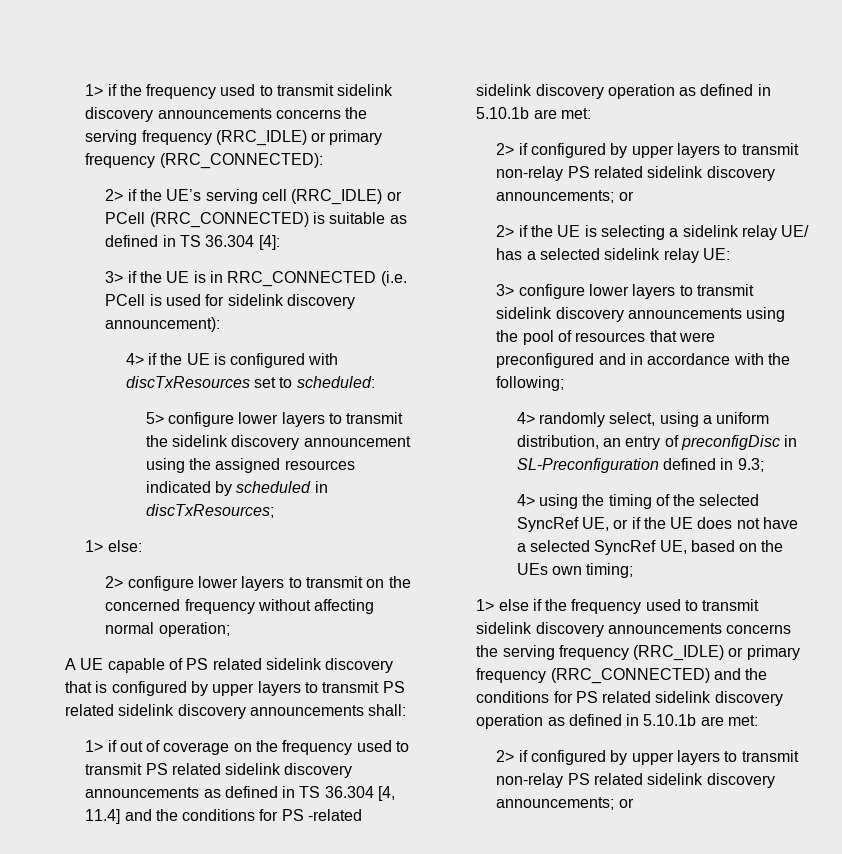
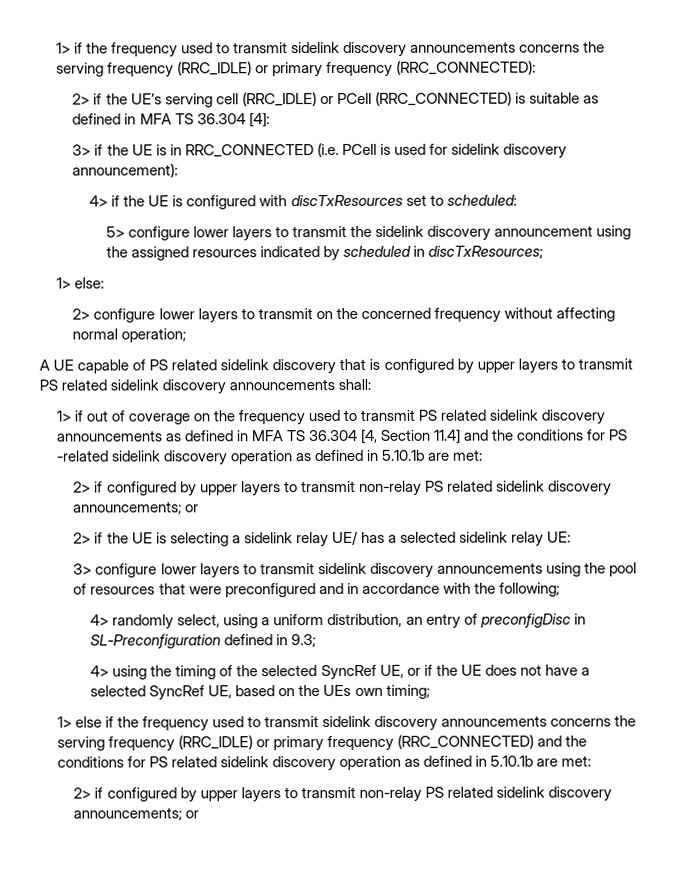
- 2> if the UE’s serving cell (RRC_IDLE) or PCell (RRC_CONNECTED) is suitable as defined in TS 36.304 [4]:
+ 2> if the UE’s serving cell (RRC_IDLE) or PCell (RRC_CONNECTED) is suitable as defined in MFA TS 36.304 [4]:
- 1> if out of coverage on the frequency used to transmit PS related sidelink discovery announcements as defined in TS 36.304 [4, 11.4] and the conditions for PS -related sidelink discovery operation as defined in 5.10.1b are met:
+ 1> if out of coverage on the frequency used to transmit PS related sidelink discovery announcements as defined in MFA TS 36.304 [4, Section 11.4] and the conditions for PS -related sidelink discovery operation as defined in 5.10.1b are met:

